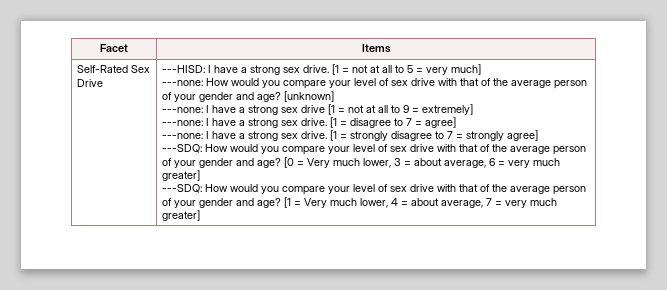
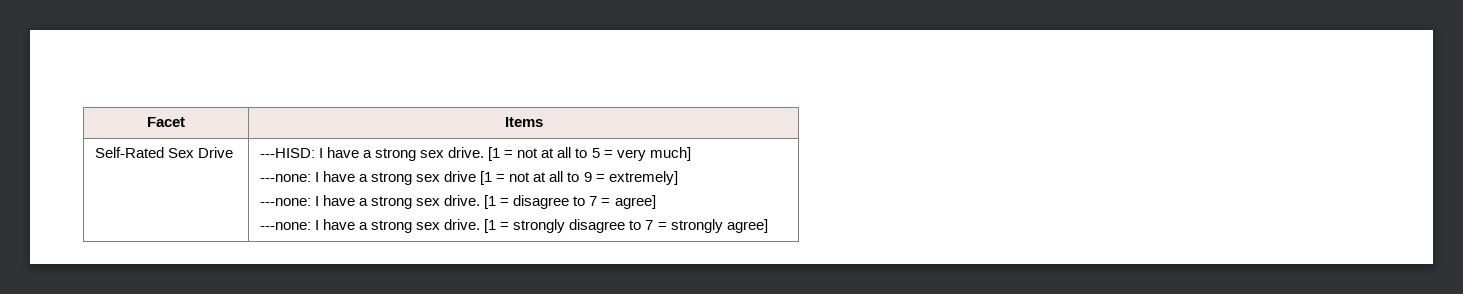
- ---none: How would you compare your level of sex drive with that of the average person of your gender and age? [unknown]
- ---SDQ: How would you compare your level of sex drive with that of the average person of your gender and age? [0 = Very much lower, 3 = about average, 6 = very much greater]
- ---SDQ: How would you compare your level of sex drive with that of the average person of your gender and age? [1 = Very much lower, 4 = about average, 7 = very much greater]

